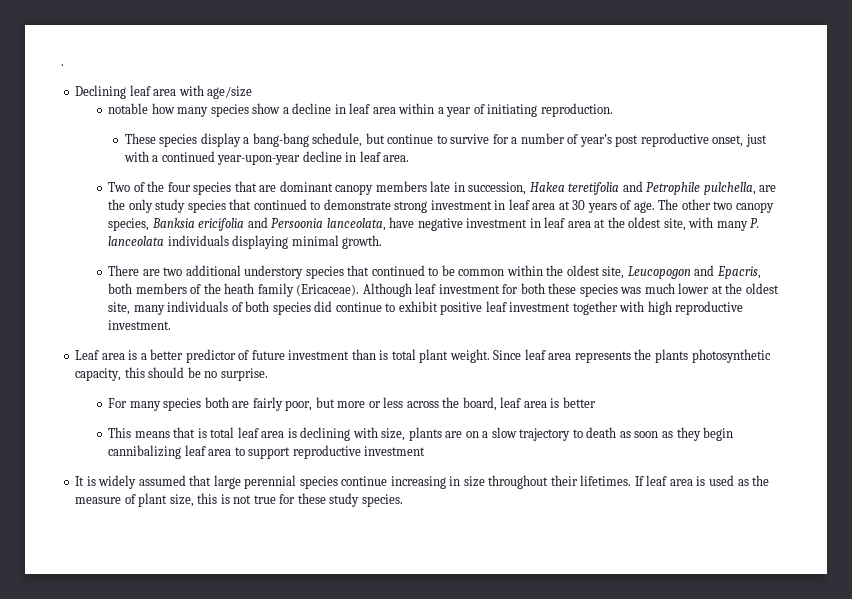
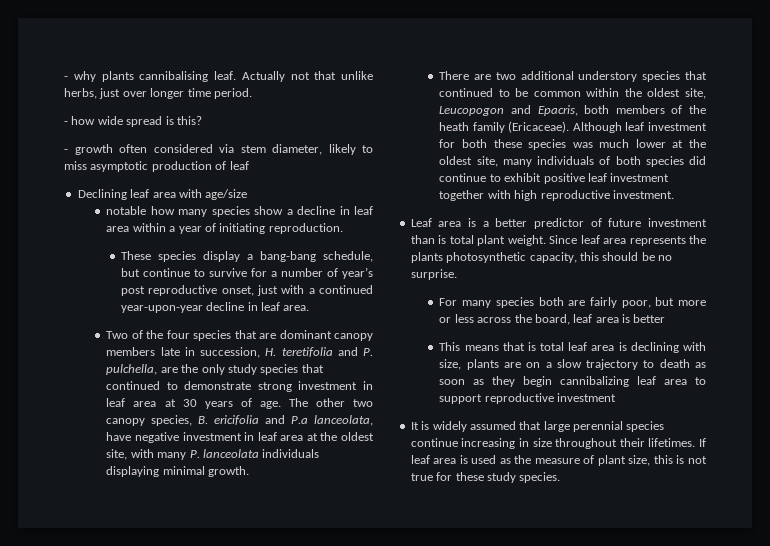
- .
+ - why plants cannibalising leaf. Actually not that unlike herbs, just over longer time period.
+ - how wide spread is this?
+ - growth often considered via stem diameter, likely to miss asymptotic production of leaf
- Two of the four species that are dominant canopy members late in succession, Hakea teretifolia and Petrophile pulchella, are the only study species that continued to demonstrate strong investment in leaf area at 30 years of age.
+ Two of the four species that are dominant canopy members late in succession, H. teretifolia and P. pulchella, are the only study species that continued to demonstrate strong investment in leaf area at 30 years of age.
- The other two canopy species, Banksia ericifolia and Persoonia lanceolata, have negative investment in leaf area at the oldest site, with many P. lanceolata individuals displaying minimal growth.
+ The other two canopy species, B. ericifolia and P.a lanceolata, have negative investment in leaf area at the oldest site, with many P. lanceolata individuals displaying minimal growth.

